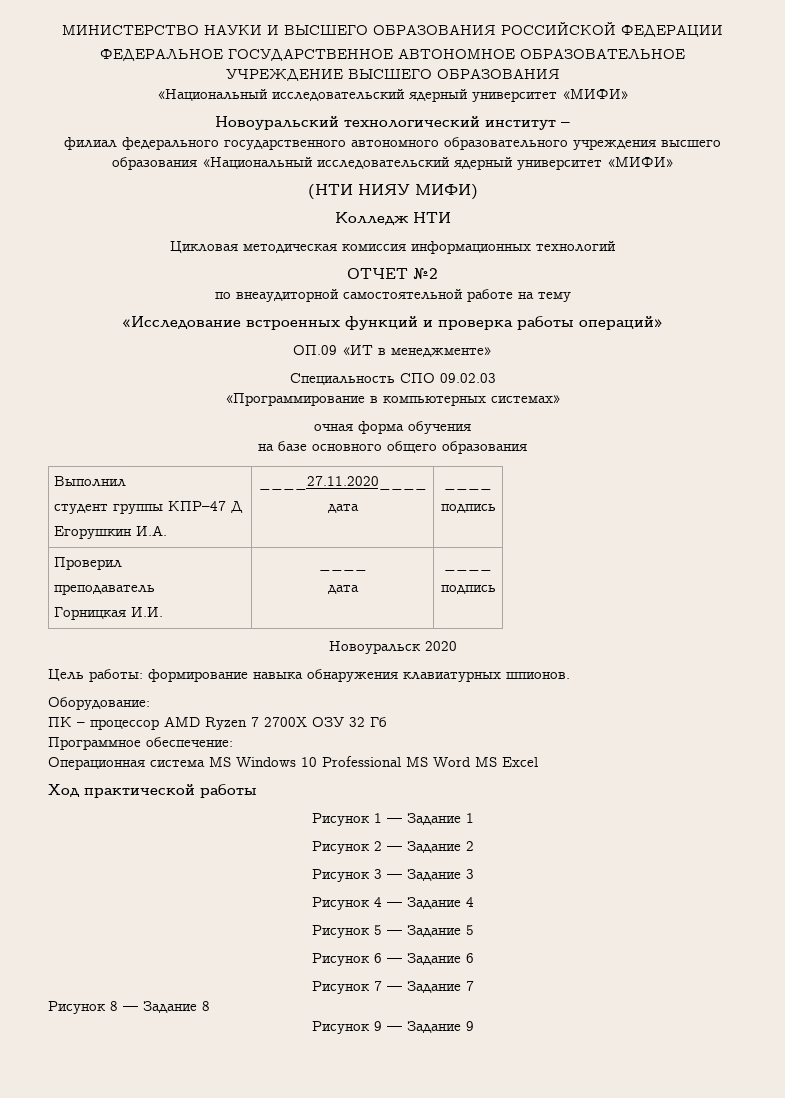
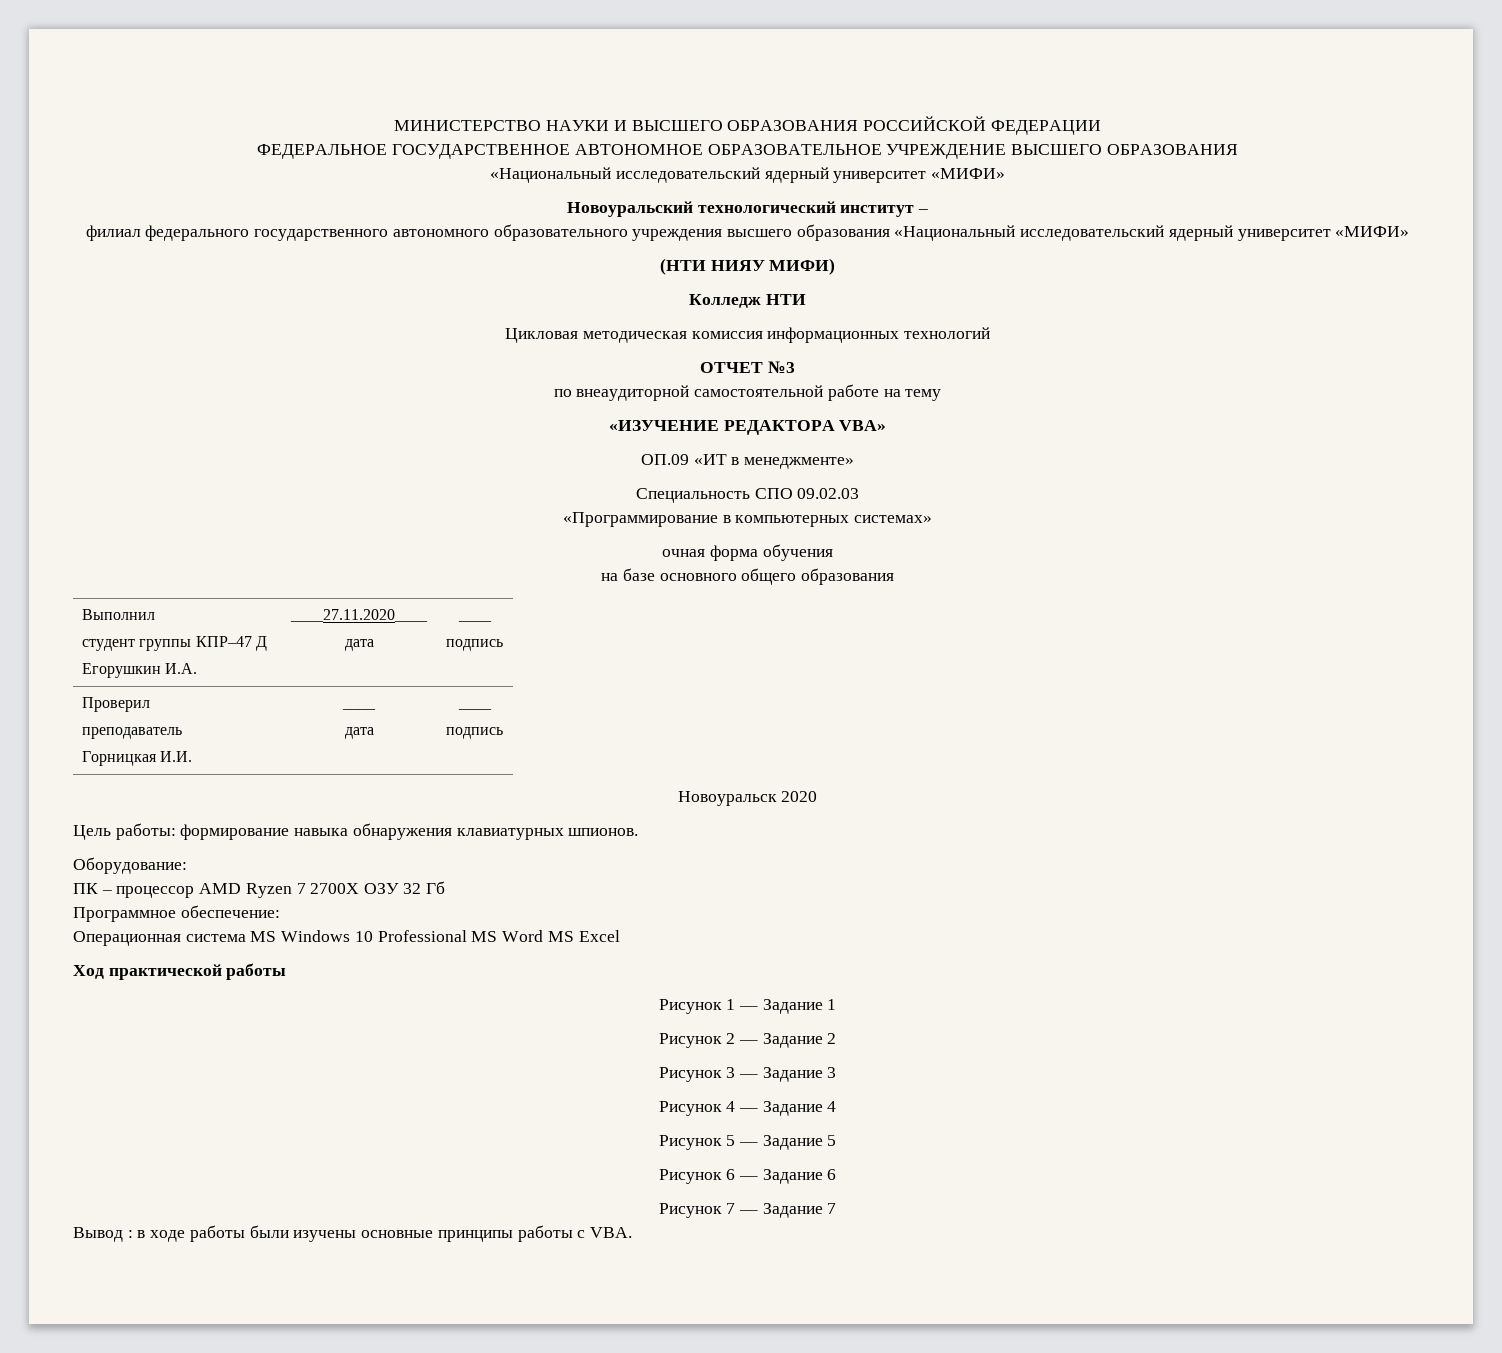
- ОТЧЕТ №2
+ ОТЧЕТ №3
- «Исследование встроенных функций и проверка работы операций»
+ «ИЗУЧЕНИЕ РЕДАКТОРА VBA»
- Рисунок 8 — Задание 8
- Рисунок 9 — Задание 9
+ Вывод : в ходе работы были изучены основные принципы работы с VBA.

